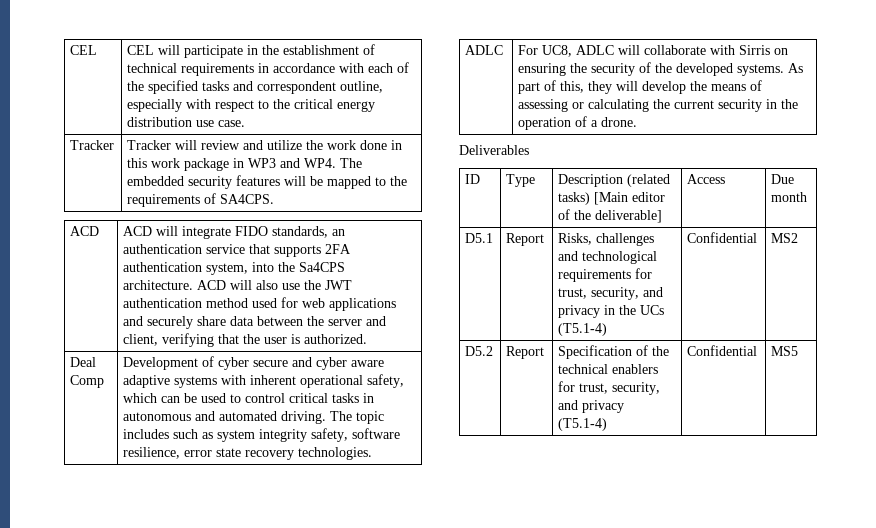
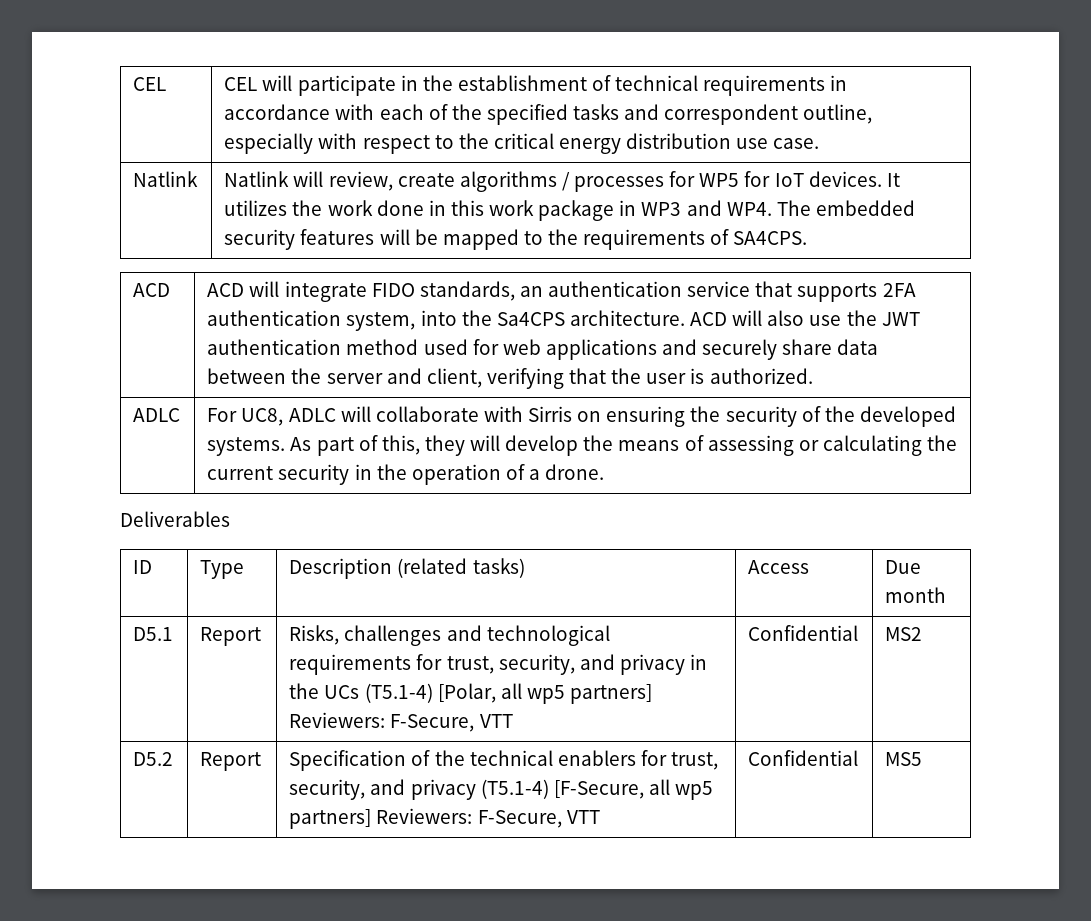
- Tracker | Tracker will review and utilize the work done in this work package in WP3 and WP4. The embedded security features will be mapped to the requirements of SA4CPS.
+ Natlink | Natlink will review, create algorithms / processes for WP5 for IoT devices. It utilizes the work done in this work package in WP3 and WP4. The embedded security features will be mapped to the requirements of SA4CPS.
- Deal Comp | Development of cyber secure and cyber aware adaptive systems with inherent operational safety, which can be used to control critical tasks in autonomous and automated driving. The topic includes such as system integrity safety, software resilience, error state recovery technologies.
- ID | Type | Description (related tasks) [Main editor of the deliverable] | Access | Due month
+ ID | Type | Description (related tasks) | Access | Due month
- D5.1 | Report | Risks, challenges and technological requirements for trust, security, and privacy in the UCs (T5.1-4) | Confidential | MS2
+ D5.1 | Report | Risks, challenges and technological requirements for trust, security, and privacy in the UCs (T5.1-4) [Polar, all wp5 partners] Reviewers: F-Secure, VTT | Confidential | MS2
- D5.2 | Report | Specification of the technical enablers for trust, security, and privacy (T5.1-4) | Confidential | MS5
+ D5.2 | Report | Specification of the technical enablers for trust, security, and privacy (T5.1-4) [F-Secure, all wp5 partners] Reviewers: F-Secure, VTT | Confidential | MS5

